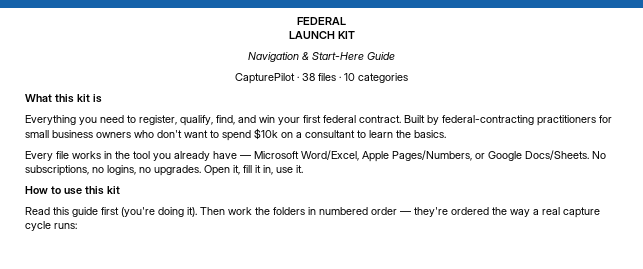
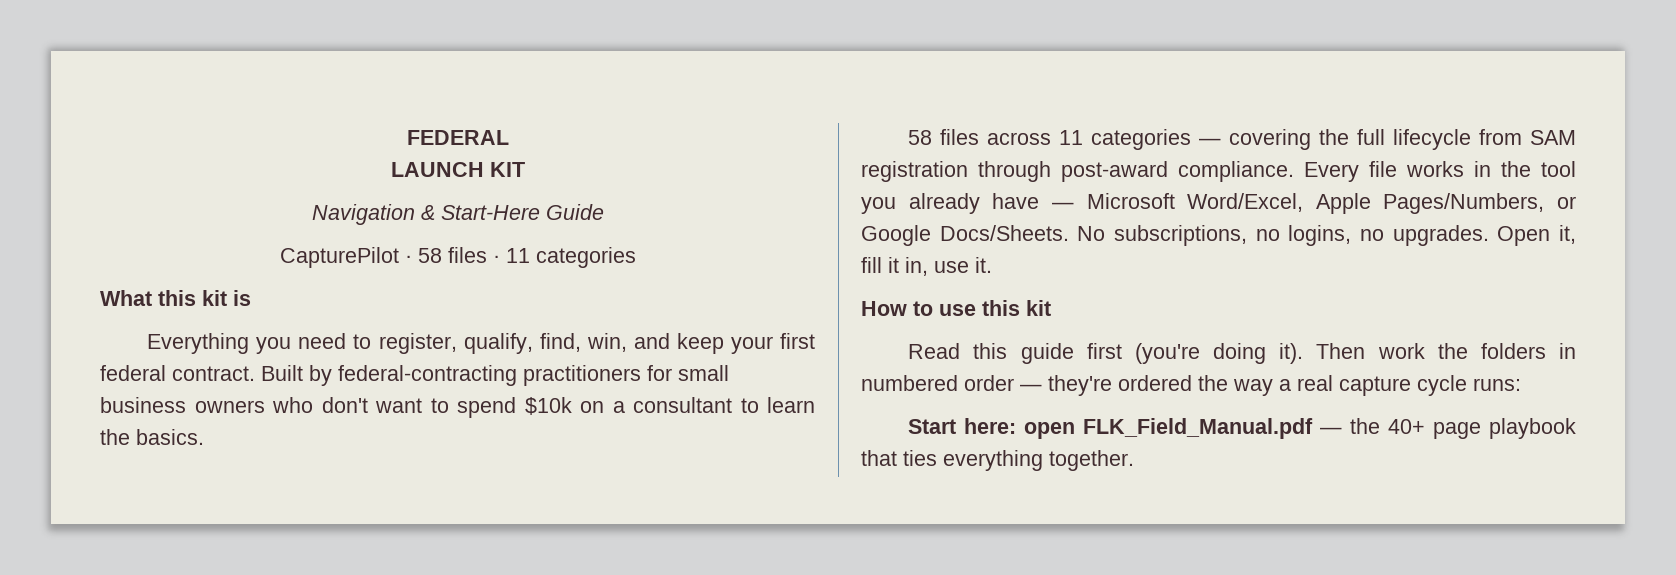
- CapturePilot · 38 files · 10 categories
+ CapturePilot · 58 files · 11 categories
- Everything you need to register, qualify, find, and win your first federal contract.
+ Everything you need to register, qualify, find, win, and keep your first federal contract.
+ 58 files across 11 categories — covering the full lifecycle from SAM registration through post-award compliance.
+ Start here: open FLK_Field_Manual.pdf — the 40+ page playbook that ties everything together.

